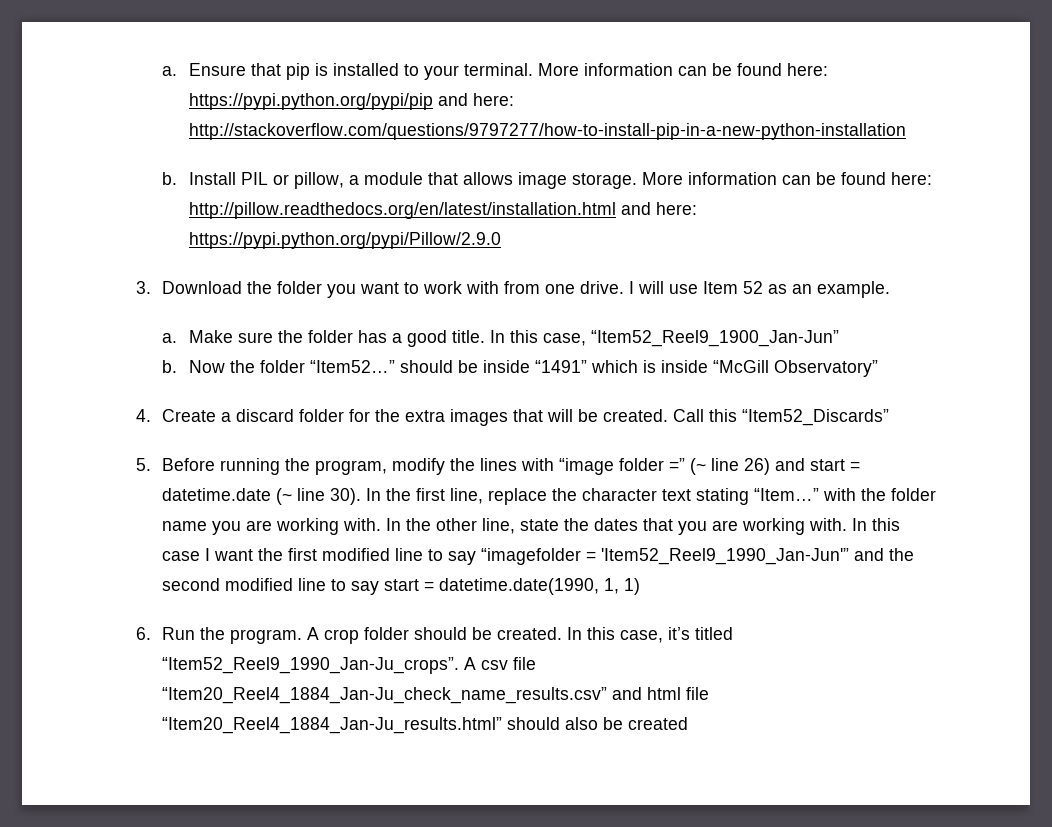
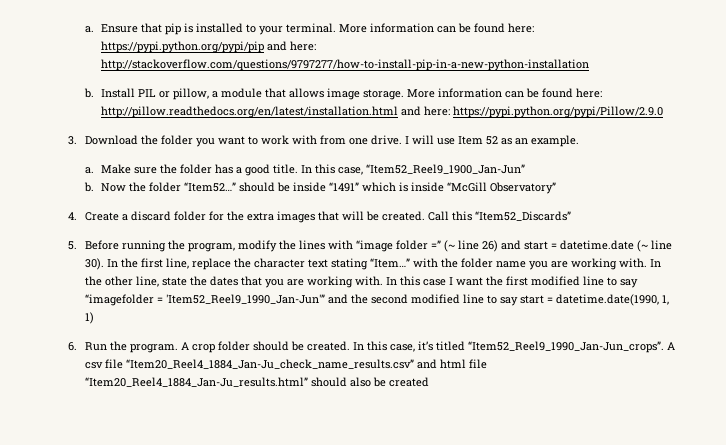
- In this case, it’s titled “Item52_Reel9_1990_Jan-Ju_crops”.
+ In this case, it’s titled “Item52_Reel9_1990_Jan-Jun_crops”.

